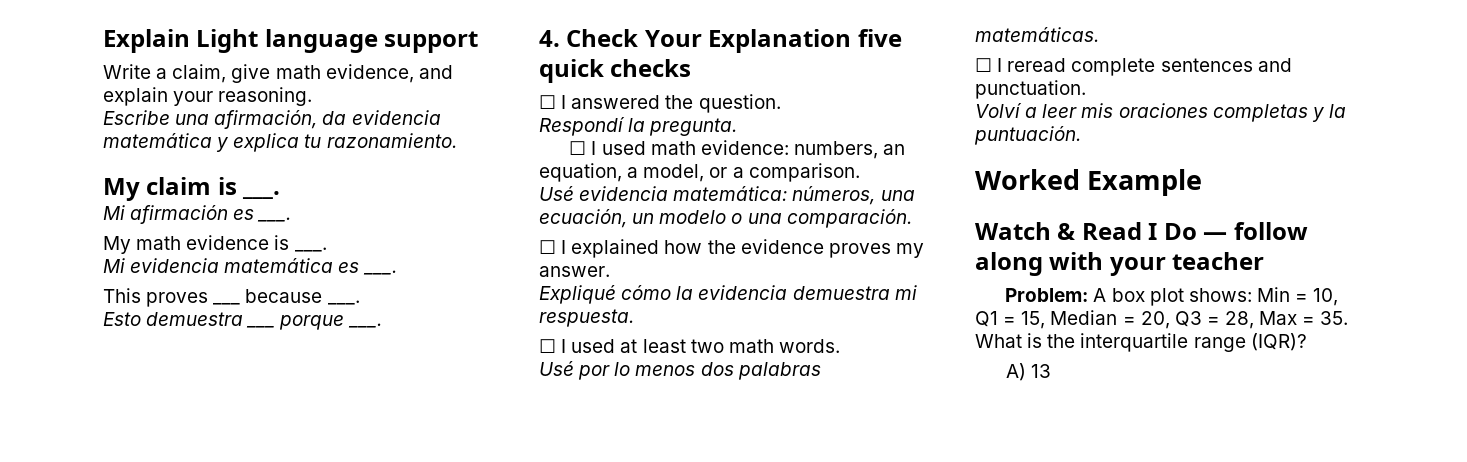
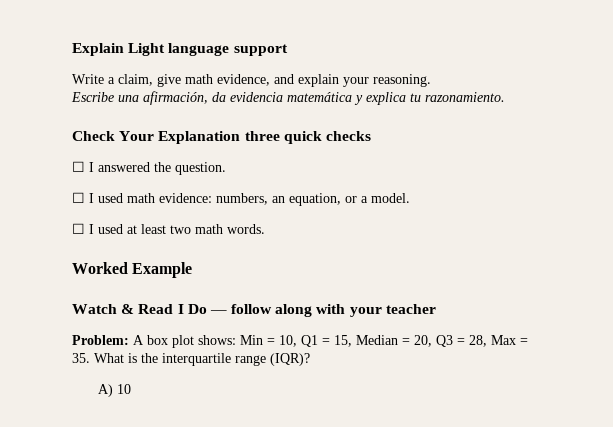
- My claim is ___.
- Mi afirmación es ___.
- My math evidence is ___.
- Mi evidencia matemática es ___.
- This proves ___ because ___.
- Esto demuestra ___ porque ___.
- 4. Check Your Explanation five quick checks
+ Check Your Explanation three quick checks
- Respondí la pregunta.
- ☐ I used math evidence: numbers, an equation, a model, or a comparison.
- Usé evidencia matemática: números, una ecuación, un modelo o una comparación.
- ☐ I explained how the evidence proves my answer.
- Expliqué cómo la evidencia demuestra mi respuesta.
+ ☐ I used math evidence: numbers, an equation, or a model.
- Usé por lo menos dos palabras matemáticas.
- ☐ I reread complete sentences and punctuation.
- Volví a leer mis oraciones completas y la puntuación.
- A) 13
+ A) 10

